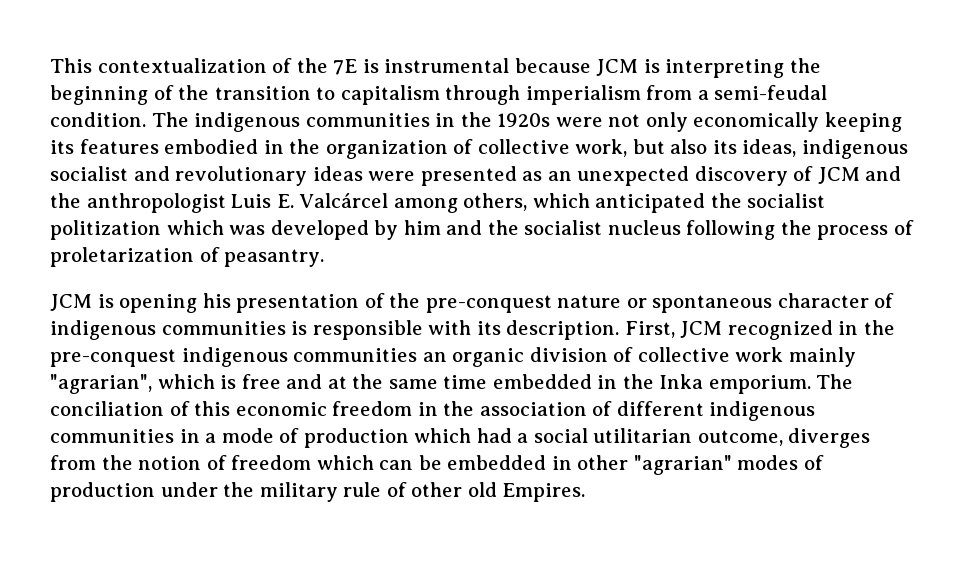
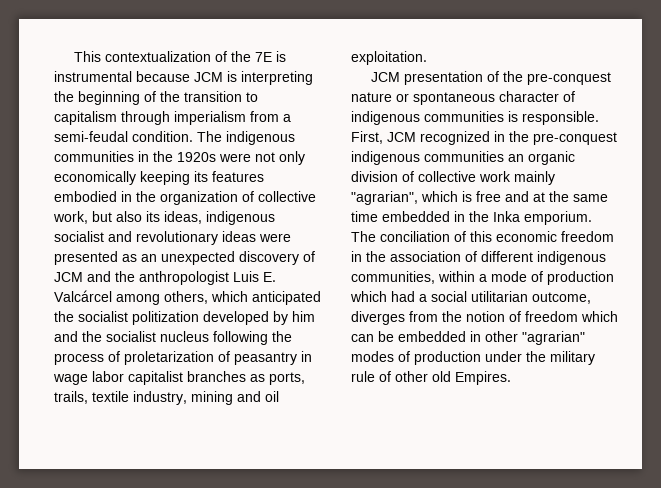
- The indigenous communities in the 1920s were not only economically keeping its features embodied in the organization of collective work, but also its ideas, indigenous socialist and revolutionary ideas were presented as an unexpected discovery of JCM and the anthropologist Luis E. Valcárcel among others, which anticipated the socialist politization which was developed by him and the socialist nucleus following the process of proletarization of peasantry.
- JCM is opening his presentation of the pre-conquest nature or spontaneous character of indigenous communities is responsible with its description.
+ The indigenous communities in the 1920s were not only economically keeping its features embodied in the organization of collective work, but also its ideas, indigenous socialist and revolutionary ideas were presented as an unexpected discovery of JCM and the anthropologist Luis E. Valcárcel among others, which anticipated the socialist politization developed by him and the socialist nucleus following the process of proletarization of peasantry in wage labor capitalist branches as ports, trails, textile industry, mining and oil exploitation.
+ JCM presentation of the pre-conquest nature or spontaneous character of indigenous communities is responsible.
- The conciliation of this economic freedom in the association of different indigenous communities in a mode of production which had a social utilitarian outcome, diverges from the notion of freedom which can be embedded in other "agrarian" modes of production under the military rule of other old Empires.
+ The conciliation of this economic freedom in the association of different indigenous communities, within a mode of production which had a social utilitarian outcome, diverges from the notion of freedom which can be embedded in other "agrarian" modes of production under the military rule of other old Empires.

